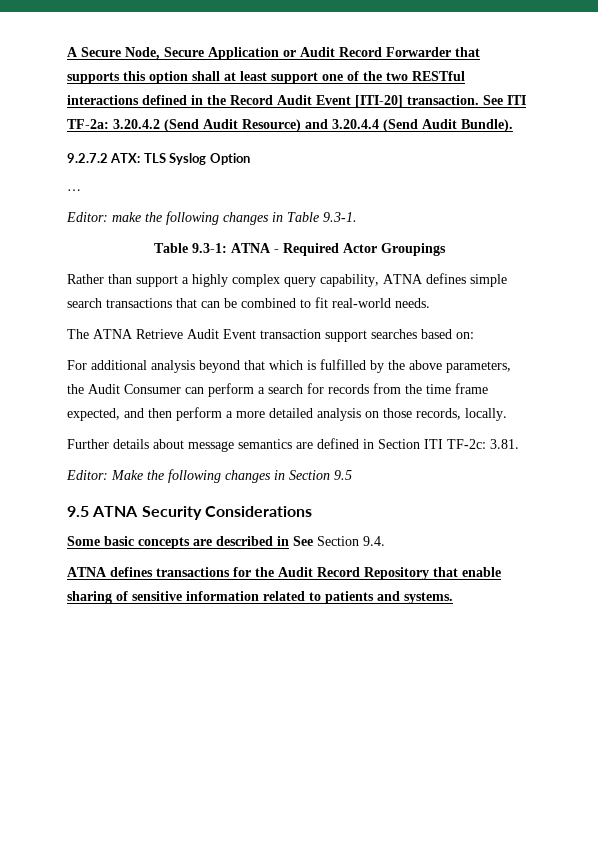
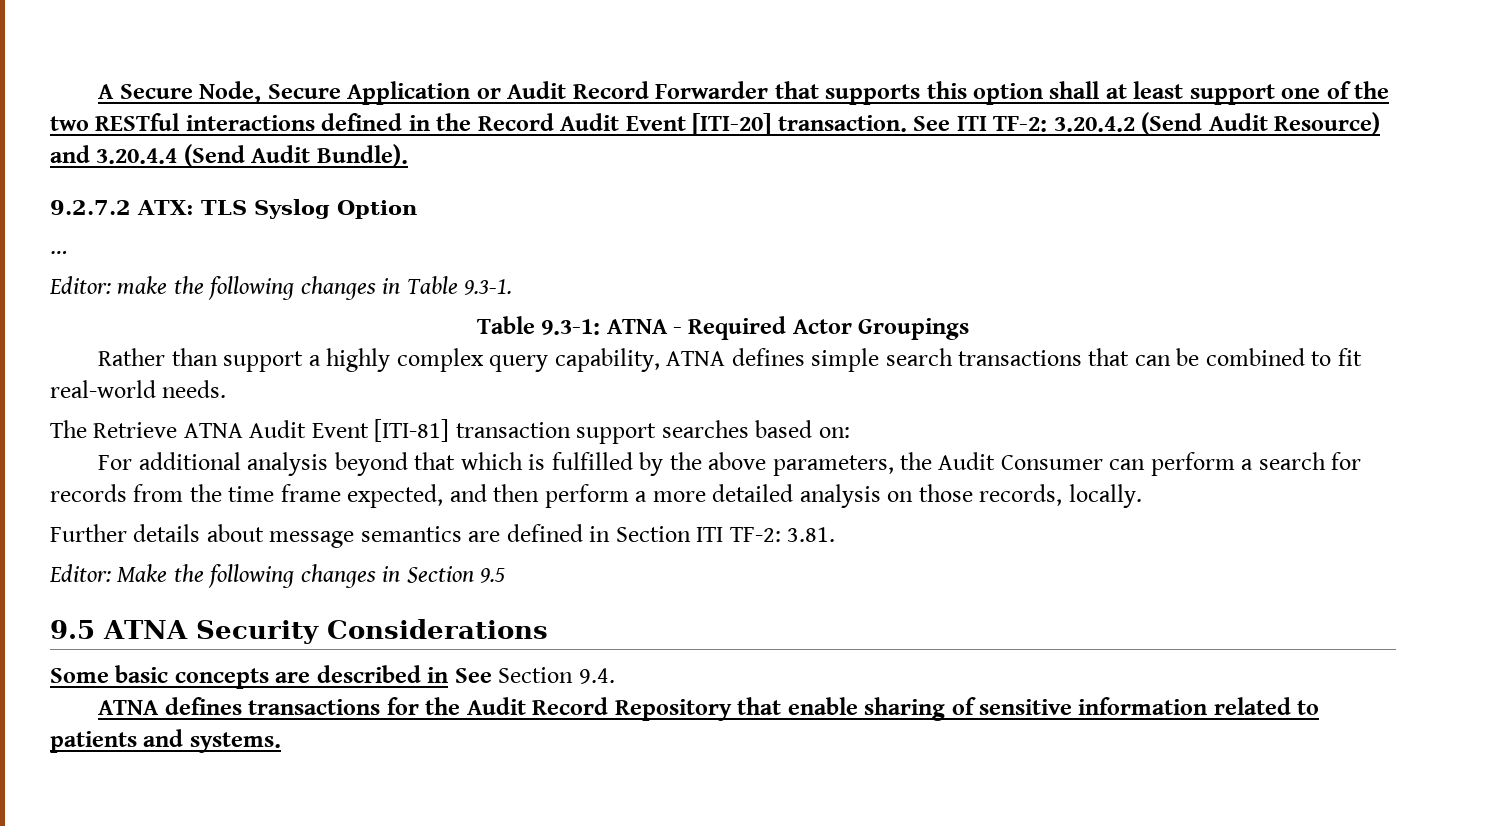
- See ITI TF-2a: 3.20.4.2 (Send Audit Resource) and 3.20.4.4 (Send Audit Bundle).
+ See ITI TF-2: 3.20.4.2 (Send Audit Resource) and 3.20.4.4 (Send Audit Bundle).
- The ATNA Retrieve Audit Event transaction support searches based on:
+ The Retrieve ATNA Audit Event [ITI-81] transaction support searches based on:
- Further details about message semantics are defined in Section ITI TF-2c: 3.81.
+ Further details about message semantics are defined in Section ITI TF-2: 3.81.

